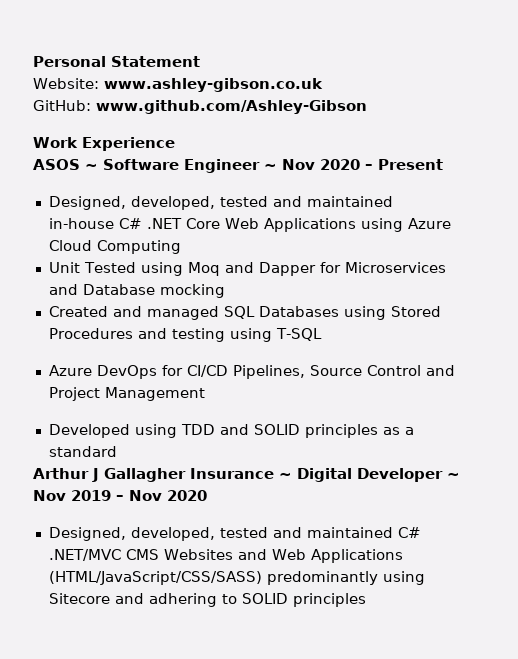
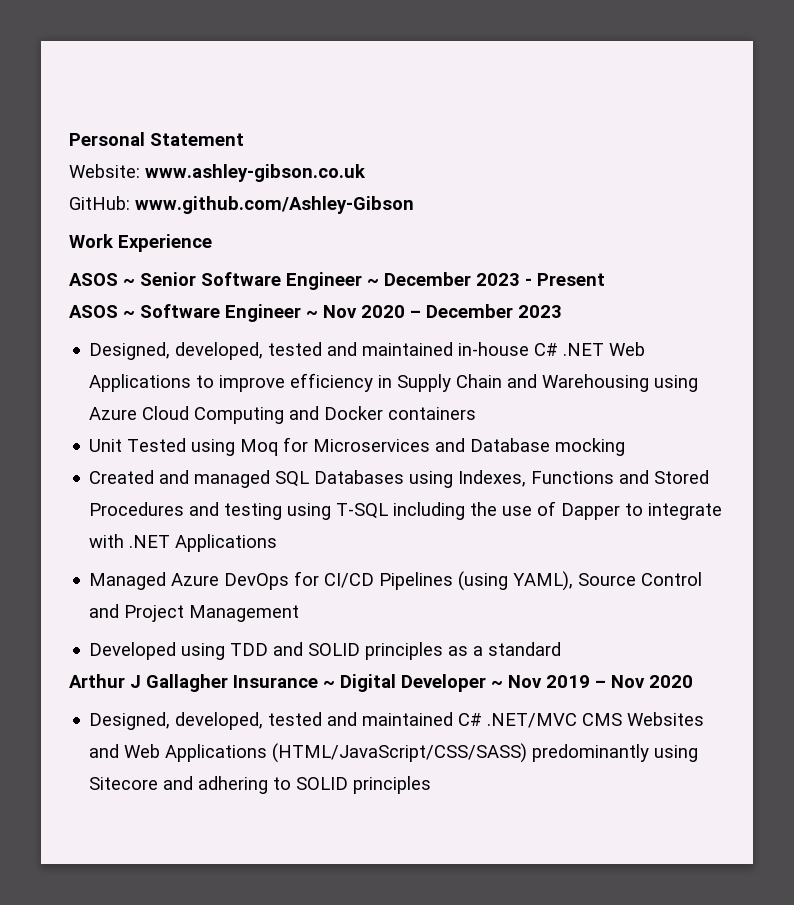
+ ASOS ~ Senior Software Engineer ~ December 2023 - Present
- ASOS ~ Software Engineer ~ Nov 2020 – Present
+ ASOS ~ Software Engineer ~ Nov 2020 – December 2023
- Designed, developed, tested and maintained in-house C# .NET Core Web Applications using Azure Cloud Computing
+ Designed, developed, tested and maintained in-house C# .NET Web Applications to improve efficiency in Supply Chain and Warehousing using Azure Cloud Computing and Docker containers
- Unit Tested using Moq and Dapper for Microservices and Database mocking
+ Unit Tested using Moq for Microservices and Database mocking
- Created and managed SQL Databases using Stored Procedures and testing using T-SQL
- Azure DevOps for CI/CD Pipelines, Source Control and Project Management
+ Created and managed SQL Databases using Indexes, Functions and Stored Procedures and testing using T-SQL including the use of Dapper to integrate with .NET Applications
+ Managed Azure DevOps for CI/CD Pipelines (using YAML), Source Control and Project Management

